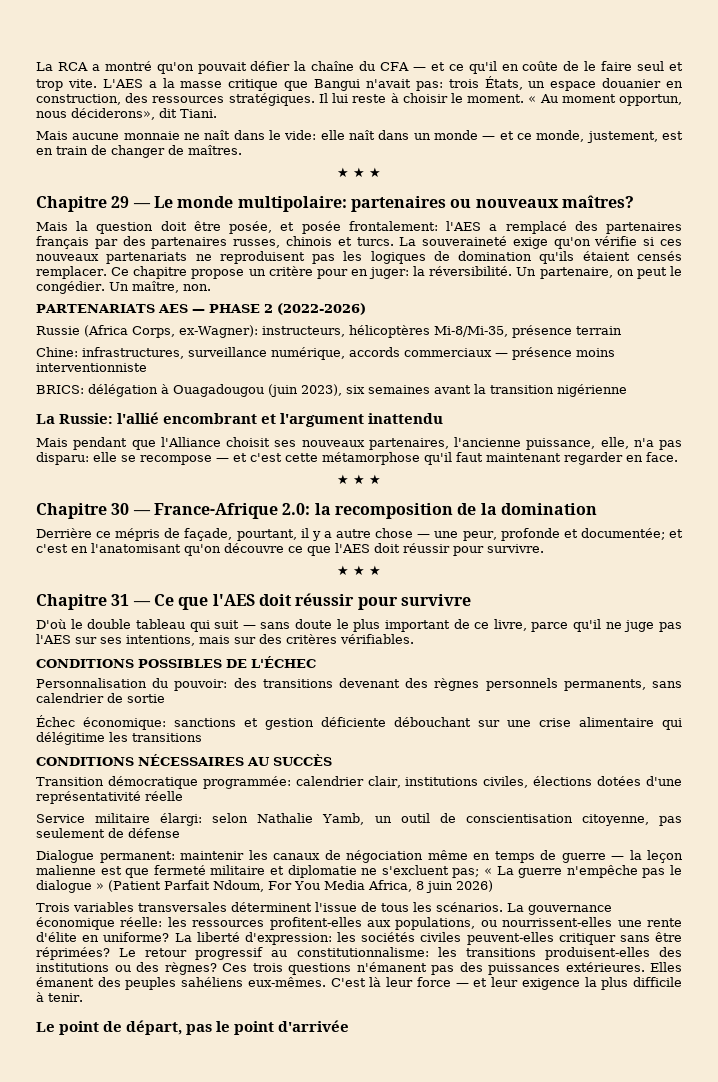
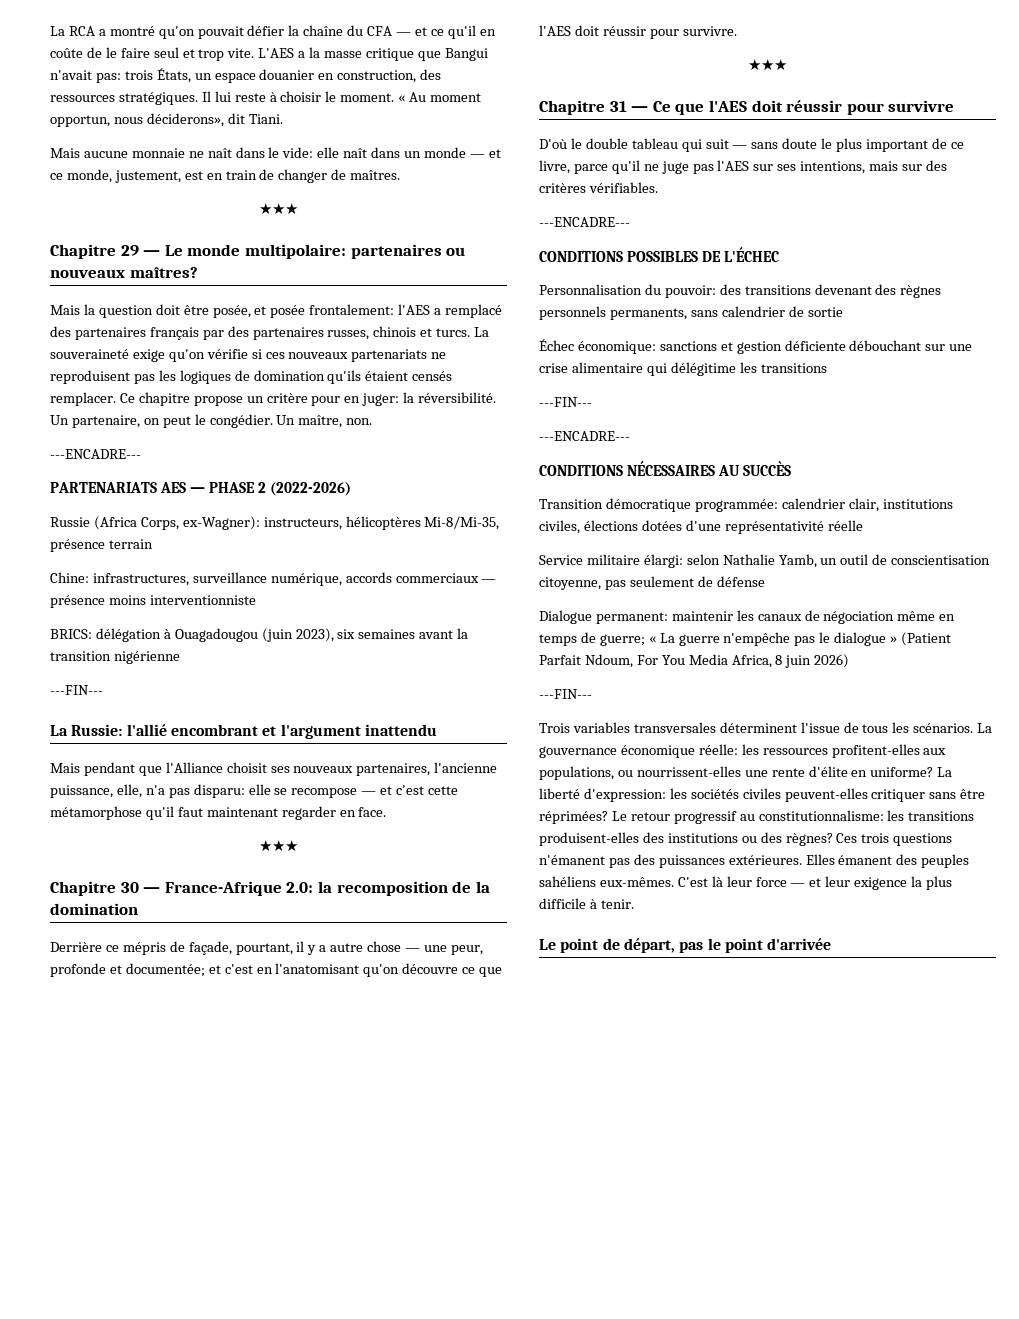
  Mais aucune monnaie ne naît dans le vide: elle naît dans un monde — et ce monde, justement, est en train de changer de maîtres.
- ★ ★ ★
+ ★★★
  Un maître, non.
+ ---ENCADRE---
  BRICS: délégation à Ouagadougou (juin 2023), six semaines avant la transition nigérienne
+ ---FIN---
  Mais pendant que l'Alliance choisit ses nouveaux partenaires, l'ancienne puissance, elle, n'a pas disparu: elle se recompose — et c'est cette métamorphose qu'il faut maintenant regarder en face.
- ★ ★ ★
+ ★★★
  Derrière ce mépris de façade, pourtant, il y a autre chose — une peur, profonde et documentée; et c'est en l'anatomisant qu'on découvre ce que l'AES doit réussir pour survivre.
- ★ ★ ★
+ ★★★
  D'où le double tableau qui suit — sans doute le plus important de ce livre, parce qu'il ne juge pas l'AES sur ses intentions, mais sur des critères vérifiables.
+ ---ENCADRE---
  Échec économique: sanctions et gestion déficiente débouchant sur une crise alimentaire qui délégitime les transitions
+ ---FIN---
+ ---ENCADRE---
- Dialogue permanent: maintenir les canaux de négociation même en temps de guerre — la leçon malienne est que fermeté militaire et diplomatie ne s'excluent pas; « La guerre n'empêche pas le dialogue » (Patient Parfait Ndoum, For You Media Africa, 8 juin 2026)
+ Dialogue permanent: maintenir les canaux de négociation même en temps de guerre; « La guerre n'empêche pas le dialogue » (Patient Parfait Ndoum, For You Media Africa, 8 juin 2026)
+ ---FIN---

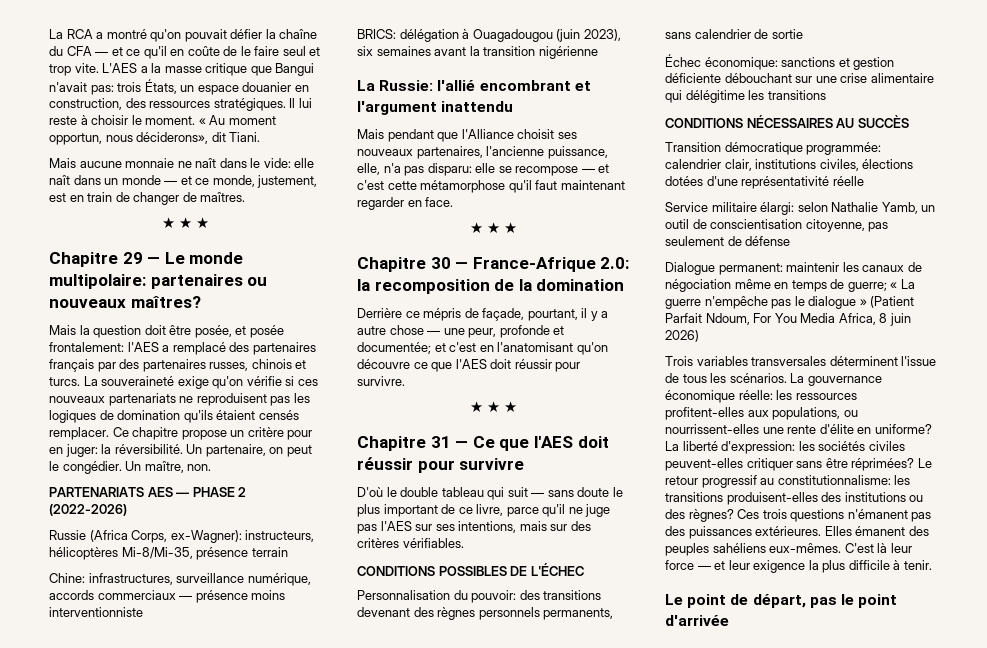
  Mais aucune monnaie ne naît dans le vide: elle naît dans un monde — et ce monde, justement, est en train de changer de maîtres.
- ★★★
+ ★ ★ ★
  Un maître, non.
- ---ENCADRE---
  BRICS: délégation à Ouagadougou (juin 2023), six semaines avant la transition nigérienne
- ---FIN---
  Mais pendant que l'Alliance choisit ses nouveaux partenaires, l'ancienne puissance, elle, n'a pas disparu: elle se recompose — et c'est cette métamorphose qu'il faut maintenant regarder en face.
- ★★★
+ ★ ★ ★
  Derrière ce mépris de façade, pourtant, il y a autre chose — une peur, profonde et documentée; et c'est en l'anatomisant qu'on découvre ce que l'AES doit réussir pour survivre.
- ★★★
+ ★ ★ ★
  D'où le double tableau qui suit — sans doute le plus important de ce livre, parce qu'il ne juge pas l'AES sur ses intentions, mais sur des critères vérifiables.
- ---ENCADRE---
  Échec économique: sanctions et gestion déficiente débouchant sur une crise alimentaire qui délégitime les transitions
- ---FIN---
- ---ENCADRE---
  Dialogue permanent: maintenir les canaux de négociation même en temps de guerre; « La guerre n'empêche pas le dialogue » (Patient Parfait Ndoum, For You Media Africa, 8 juin 2026)
- ---FIN---

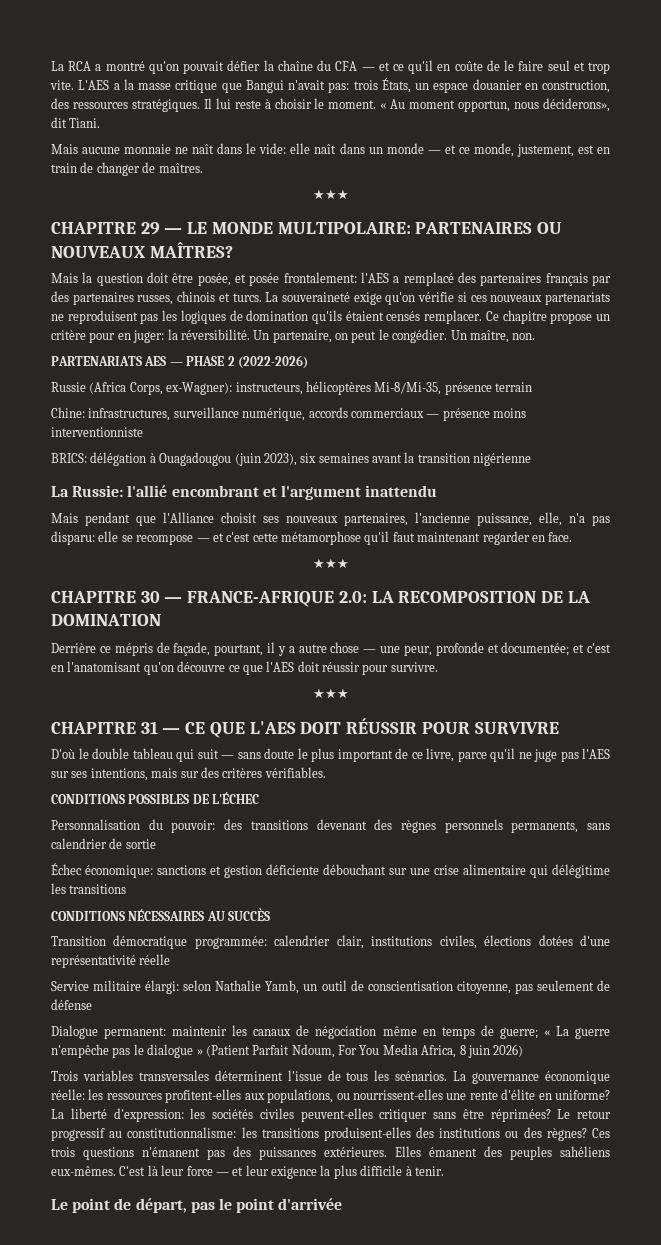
  Mais aucune monnaie ne naît dans le vide: elle naît dans un monde — et ce monde, justement, est en train de changer de maîtres.
- ★ ★ ★
- Chapitre 29 — Le monde multipolaire: partenaires ou nouveaux maîtres?
+ ★★★
+ CHAPITRE 29 — LE MONDE MULTIPOLAIRE: PARTENAIRES OU NOUVEAUX MAÎTRES?
  Mais pendant que l'Alliance choisit ses nouveaux partenaires, l'ancienne puissance, elle, n'a pas disparu: elle se recompose — et c'est cette métamorphose qu'il faut maintenant regarder en face.
- ★ ★ ★
- Chapitre 30 — France-Afrique 2.0: la recomposition de la domination
+ ★★★
+ CHAPITRE 30 — FRANCE-AFRIQUE 2.0: LA RECOMPOSITION DE LA DOMINATION
  Derrière ce mépris de façade, pourtant, il y a autre chose — une peur, profonde et documentée; et c'est en l'anatomisant qu'on découvre ce que l'AES doit réussir pour survivre.
- ★ ★ ★
- Chapitre 31 — Ce que l'AES doit réussir pour survivre
+ ★★★
+ CHAPITRE 31 — CE QUE L'AES DOIT RÉUSSIR POUR SURVIVRE

